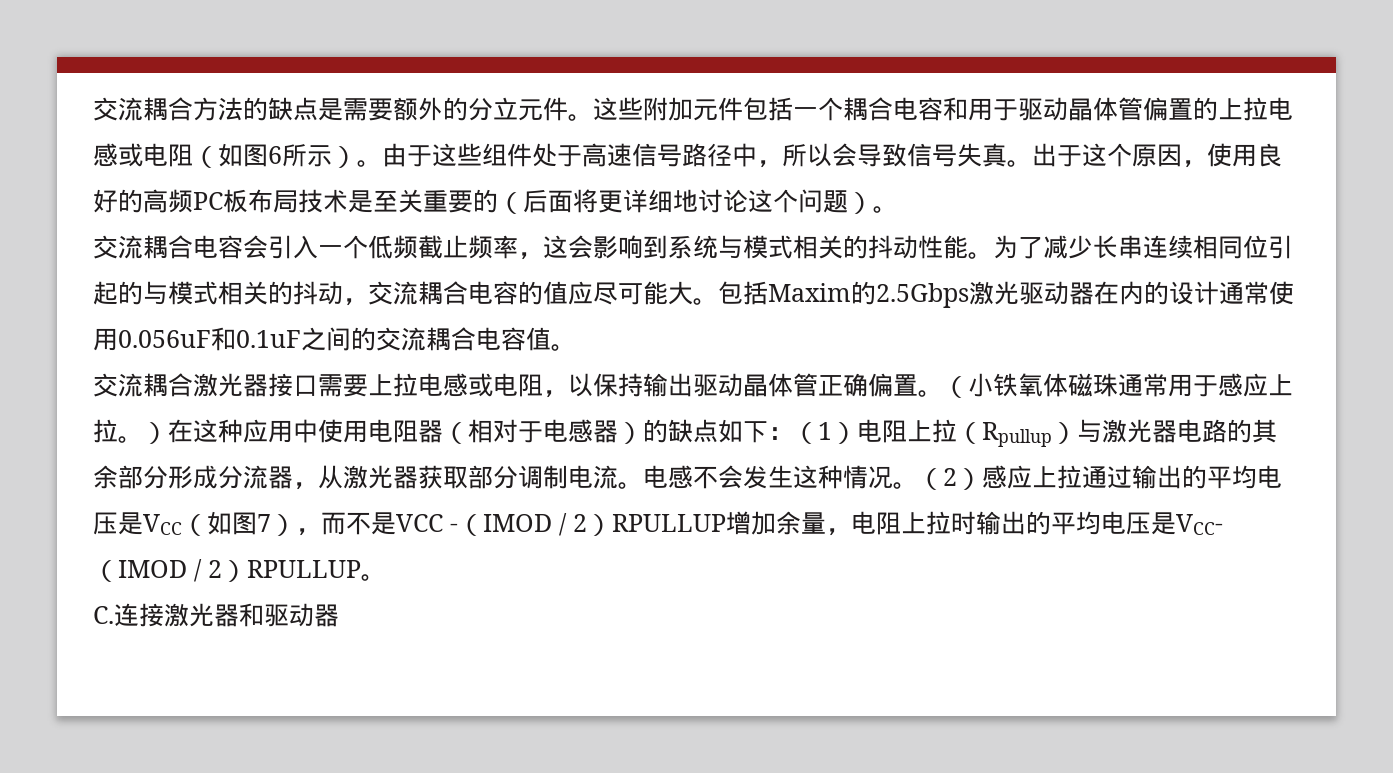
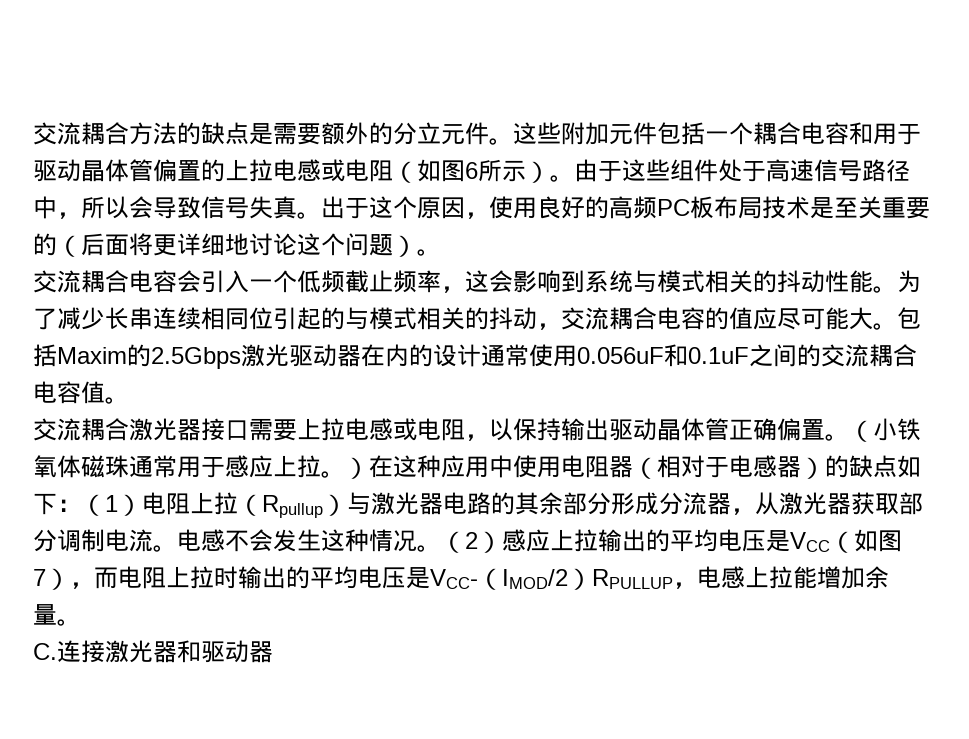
- （2）感应上拉通过输出的平均电压是VCC（如图7），而不是VCC -（IMOD / 2）RPULLUP增加余量，电阻上拉时输出的平均电压是VCC-（IMOD / 2）RPULLUP。
+ （2）感应上拉输出的平均电压是VCC（如图7），而电阻上拉时输出的平均电压是VCC-（IMOD/2）RPULLUP，电感上拉能增加余量。

